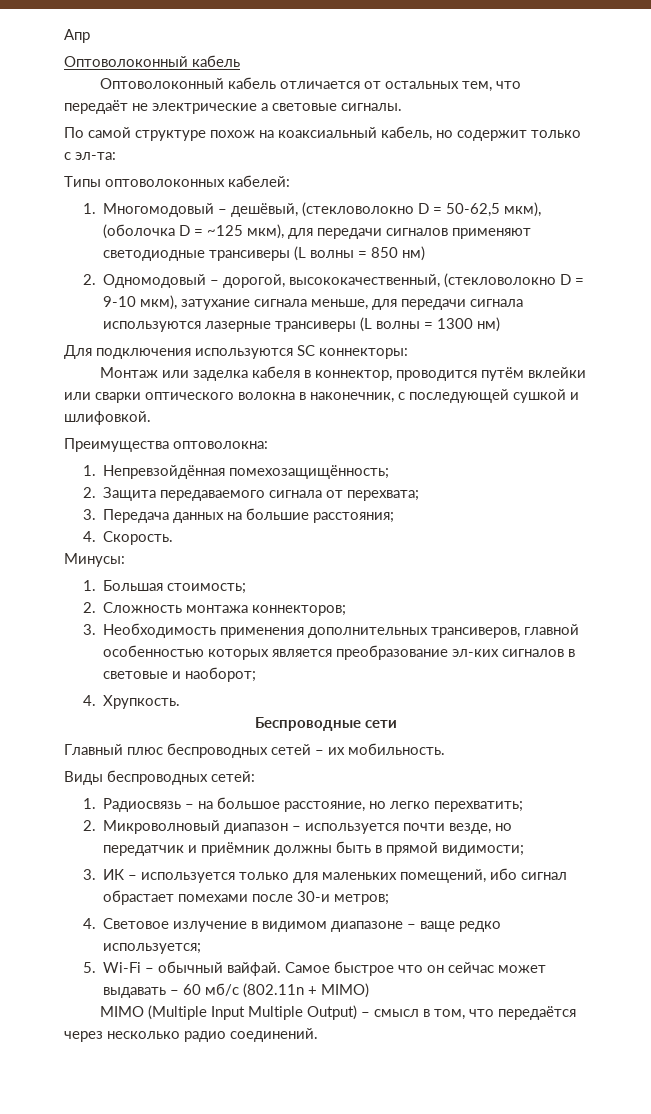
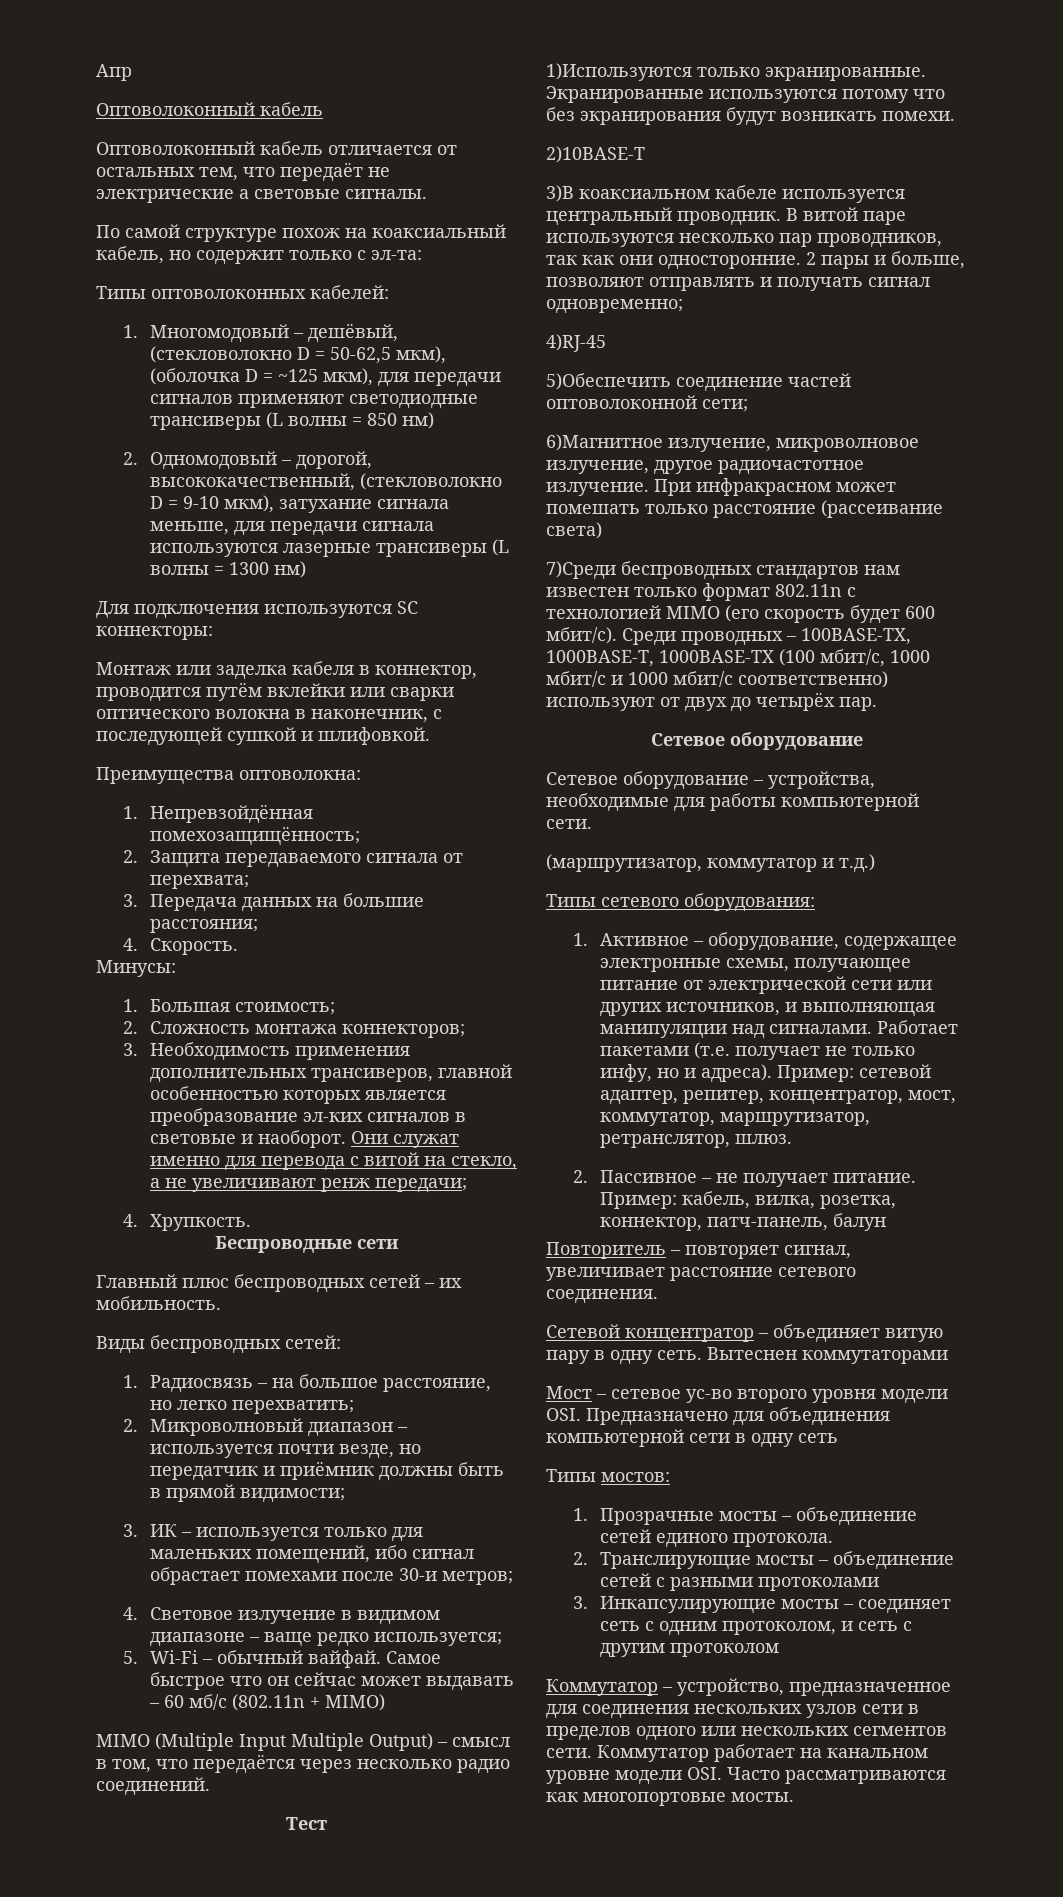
- 3. Необходимость применения дополнительных трансиверов, главной особенностью которых является преобразование эл-ких сигналов в световые и наоборот;
+ 3. Необходимость применения дополнительных трансиверов, главной особенностью которых является преобразование эл-ких сигналов в световые и наоборот. Они служат именно для перевода с витой на стекло, а не увеличивают ренж передачи;
+ Тест
+ 1)Используются только экранированные. Экранированные используются потому что без экранирования будут возникать помехи.
+ 2)10BASE-T
+ 3)В коаксиальном кабеле используется центральный проводник. В витой паре используются несколько пар проводников, так как они односторонние. 2 пары и больше, позволяют отправлять и получать сигнал одновременно;
+ 4)RJ-45
+ 5)Обеспечить соединение частей оптоволоконной сети;
+ 6)Магнитное излучение, микроволновое излучение, другое радиочастотное излучение. При инфракрасном может помешать только расстояние (рассеивание света)
+ 7)Среди беспроводных стандартов нам известен только формат 802.11n с технологией MIMO (его скорость будет 600 мбит/с). Среди проводных – 100BASE-TX, 1000BASE-T, 1000BASE-TX (100 мбит/с, 1000 мбит/с и 1000 мбит/с соответственно) используют от двух до четырёх пар.
+ Сетевое оборудование
+ Сетевое оборудование – устройства, необходимые для работы компьютерной сети.
+ (маршрутизатор, коммутатор и т.д.)
+ Типы сетевого оборудования:
+ 1. Активное – оборудование, содержащее электронные схемы, получающее питание от электрической сети или других источников, и выполняющая манипуляции над сигналами. Работает пакетами (т.е. получает не только инфу, но и адреса). Пример: сетевой адаптер, репитер, концентратор, мост, коммутатор, маршрутизатор, ретранслятор, шлюз.
+ 2. Пассивное – не получает питание. Пример: кабель, вилка, розетка, коннектор, патч-панель, балун
+ Повторитель – повторяет сигнал, увеличивает расстояние сетевого соединения.
+ Сетевой концентратор – объединяет витую пару в одну сеть. Вытеснен коммутаторами
+ Мост – сетевое ус-во второго уровня модели OSI. Предназначено для объединения компьютерной сети в одну сеть
+ Типы мостов:
+ 1. Прозрачные мосты – объединение сетей единого протокола.
+ 2. Транслирующие мосты – объединение сетей с разными протоколами
+ 3. Инкапсулирующие мосты – соединяет сеть с одним протоколом, и сеть с другим протоколом
+ Коммутатор – устройство, предназначенное для соединения нескольких узлов сети в пределов одного или нескольких сегментов сети. Коммутатор работает на канальном уровне модели OSI. Часто рассматриваются как многопортовые мосты.

